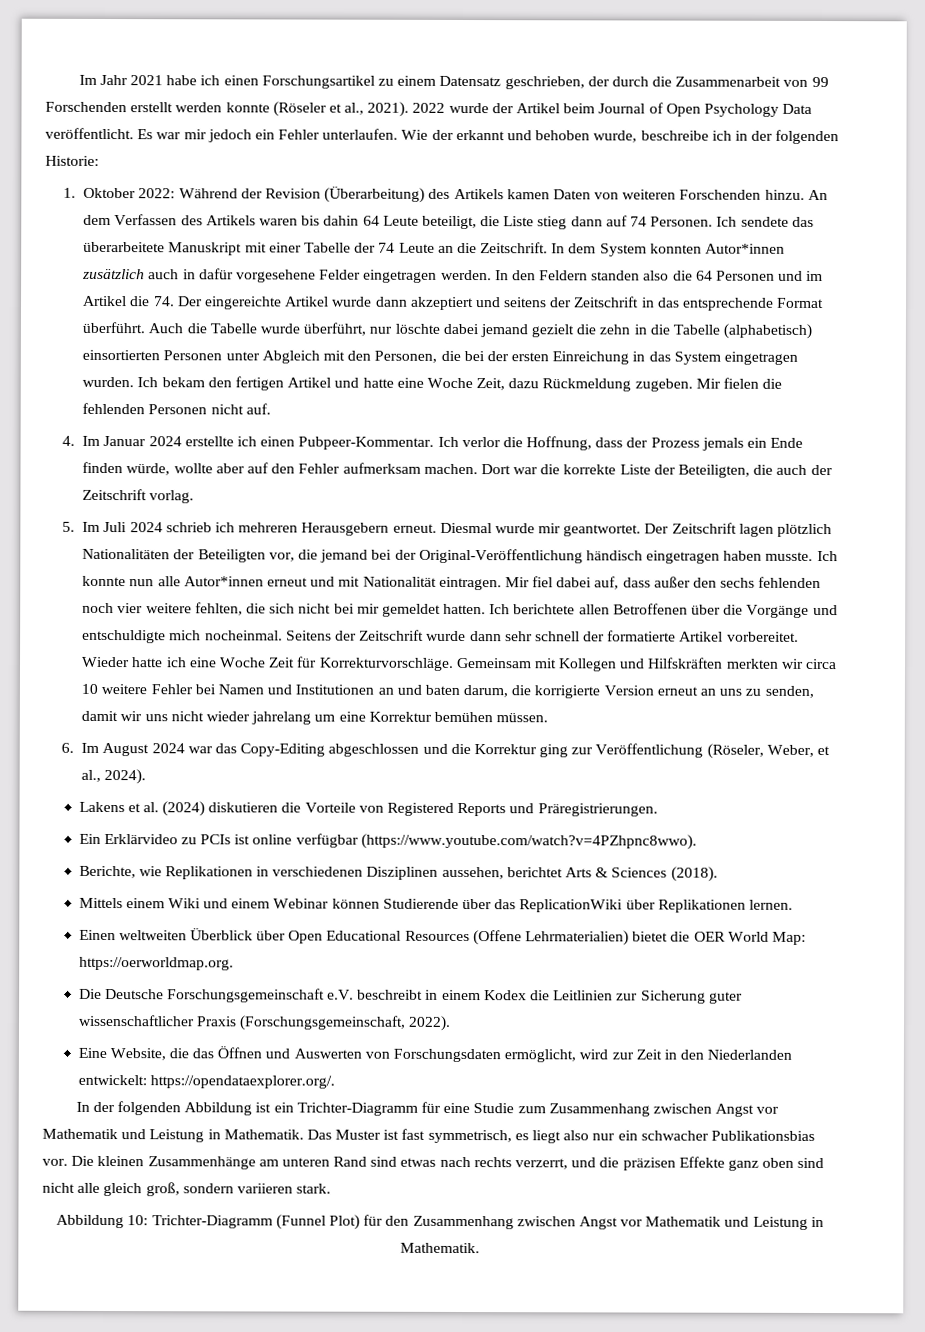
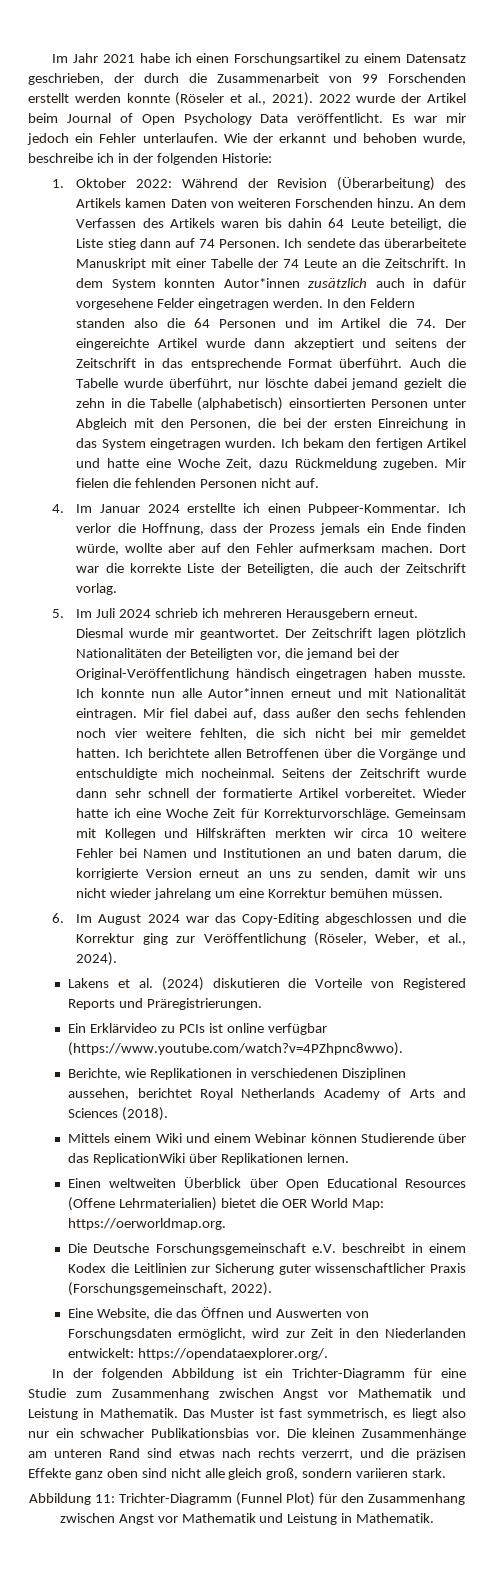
- Berichte, wie Replikationen in verschiedenen Disziplinen aussehen, berichtet Arts & Sciences (2018).
+ Berichte, wie Replikationen in verschiedenen Disziplinen aussehen, berichtet Royal Netherlands Academy of Arts and Sciences (2018).
- Abbildung 10: Trichter-Diagramm (Funnel Plot) für den Zusammenhang zwischen Angst vor Mathematik und Leistung in Mathematik.
+ Abbildung 11: Trichter-Diagramm (Funnel Plot) für den Zusammenhang zwischen Angst vor Mathematik und Leistung in Mathematik.

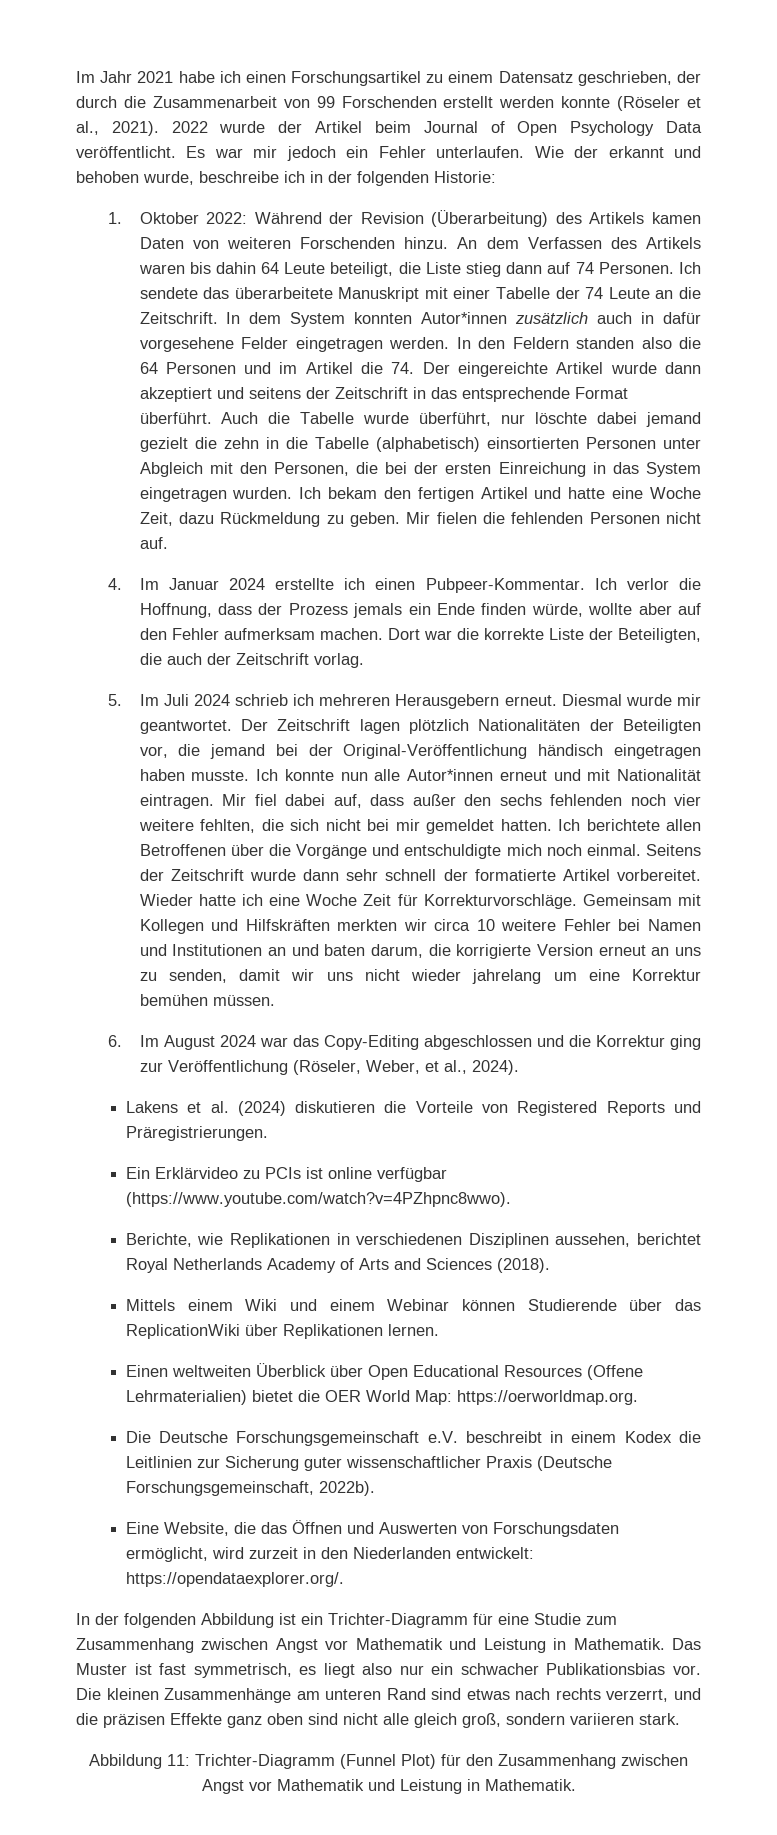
- Ich bekam den fertigen Artikel und hatte eine Woche Zeit, dazu Rückmeldung zugeben.
+ Ich bekam den fertigen Artikel und hatte eine Woche Zeit, dazu Rückmeldung zu geben.
- Ich berichtete allen Betroffenen über die Vorgänge und entschuldigte mich nocheinmal.
+ Ich berichtete allen Betroffenen über die Vorgänge und entschuldigte mich noch einmal.
- Die Deutsche Forschungsgemeinschaft e.V. beschreibt in einem Kodex die Leitlinien zur Sicherung guter wissenschaftlicher Praxis (Forschungsgemeinschaft, 2022).
+ Die Deutsche Forschungsgemeinschaft e.V. beschreibt in einem Kodex die Leitlinien zur Sicherung guter wissenschaftlicher Praxis (Deutsche Forschungsgemeinschaft, 2022b).
- Eine Website, die das Öffnen und Auswerten von Forschungsdaten ermöglicht, wird zur Zeit in den Niederlanden entwickelt: https://opendataexplorer.org/.
+ Eine Website, die das Öffnen und Auswerten von Forschungsdaten ermöglicht, wird zurzeit in den Niederlanden entwickelt: https://opendataexplorer.org/.

